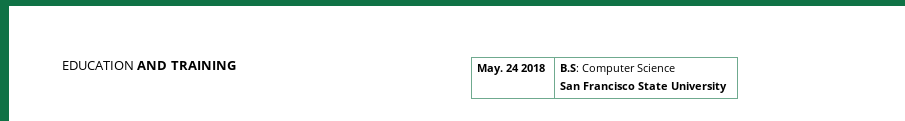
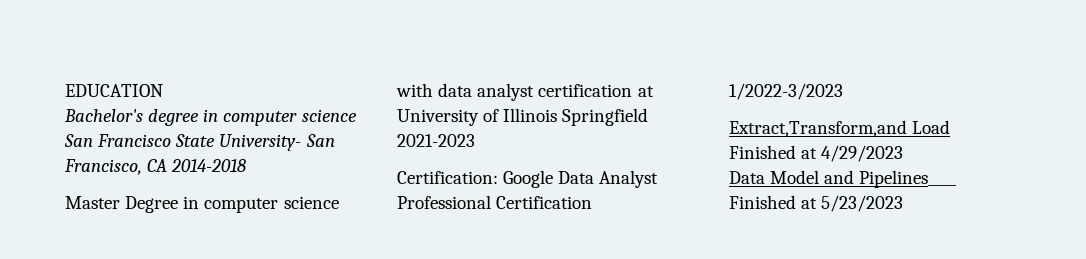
- EDUCATION AND TRAINING
- May. 24 2018 | B.S: Computer Science
- San Francisco State University
+ EDUCATION
+ Bachelor's degree in computer science San Francisco State University- San Francisco, CA 2014-2018
+ Master Degree in computer science with data analyst certification at University of Illinois Springfield 2021-2023
+ Certification: Google Data Analyst Professional Certification 1/2022-3/2023
+ Extract,Transform,and Load Finished at 4/29/2023
+ Data Model and Pipelines____ Finished at 5/23/2023

